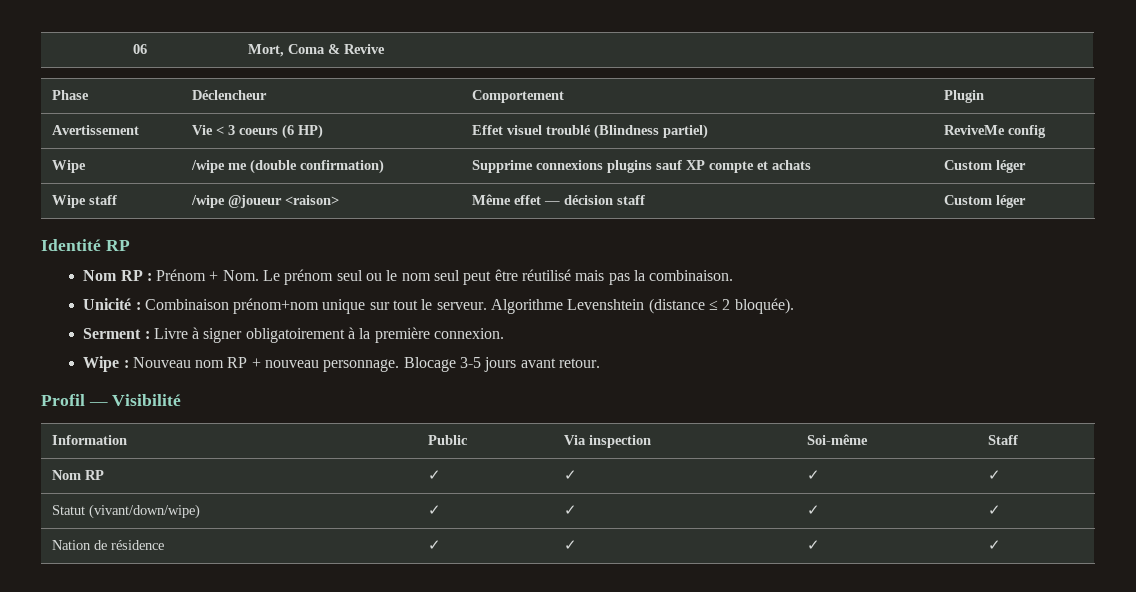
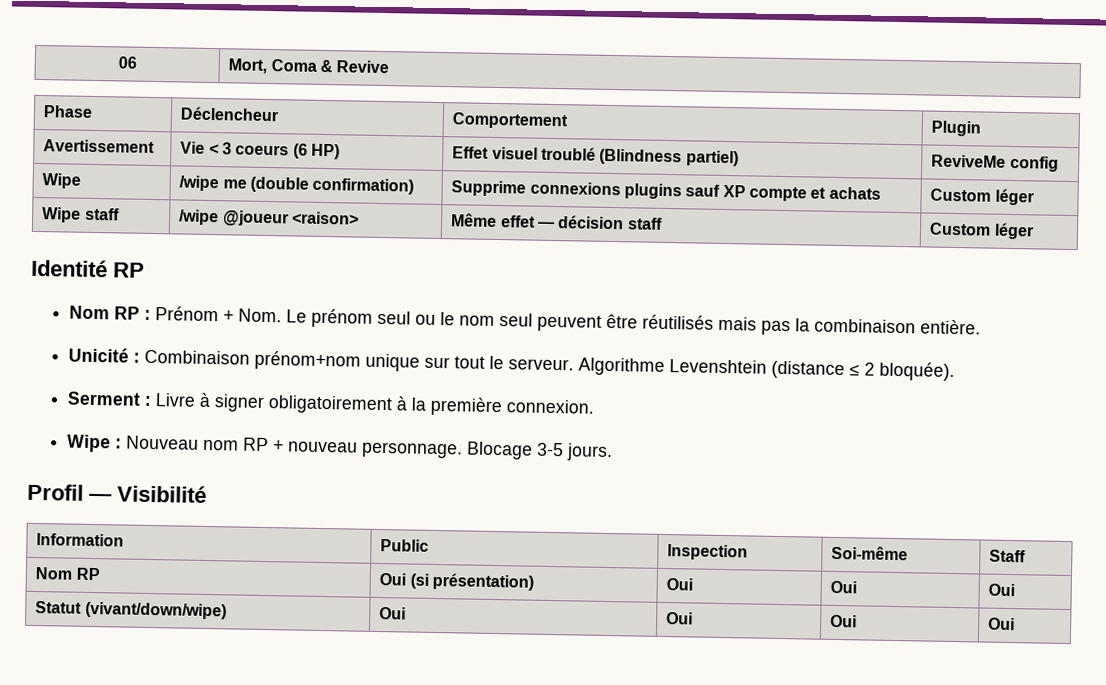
- Nom RP : Prénom + Nom. Le prénom seul ou le nom seul peut être réutilisé mais pas la combinaison.
+ Nom RP : Prénom + Nom. Le prénom seul ou le nom seul peuvent être réutilisés mais pas la combinaison entière.
- Blocage 3-5 jours avant retour.
+ Blocage 3-5 jours.
- Information | Public | Via inspection | Soi-même | Staff
+ Information | Public | Inspection | Soi-même | Staff
- Nom RP | ✓ | ✓ | ✓ | ✓
- Statut (vivant/down/wipe) | ✓ | ✓ | ✓ | ✓
- Nation de résidence | ✓ | ✓ | ✓ | ✓
+ Nom RP | Oui (si présentation) | Oui | Oui | Oui
+ Statut (vivant/down/wipe) | Oui | Oui | Oui | Oui

